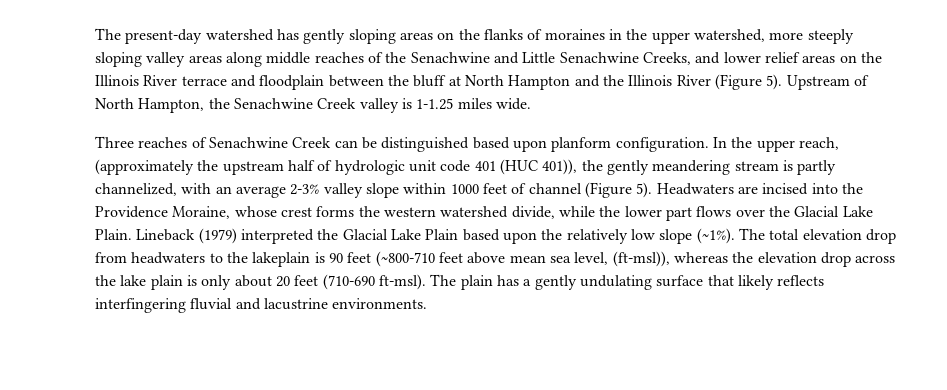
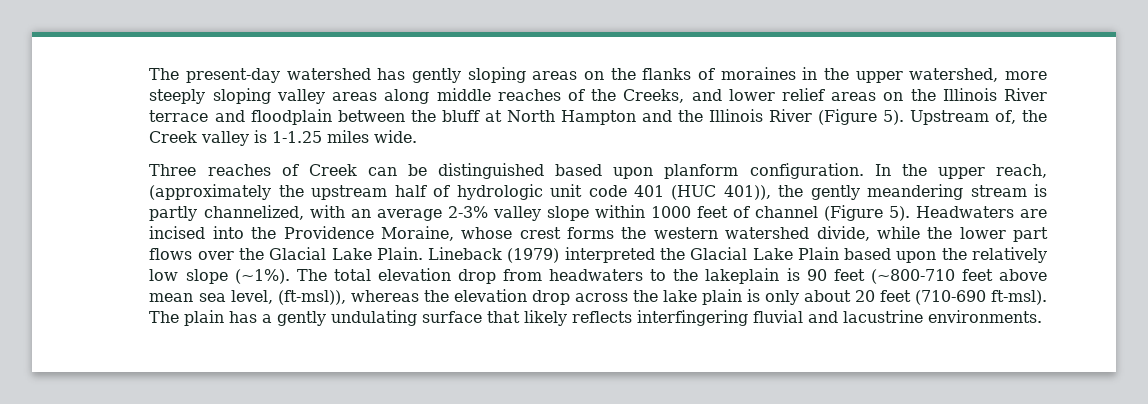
- The present-day watershed has gently sloping areas on the flanks of moraines in the upper watershed, more steeply sloping valley areas along middle reaches of the Senachwine and Little Senachwine Creeks, and lower relief areas on the Illinois River terrace and floodplain between the bluff at North Hampton and the Illinois River (Figure 5).
+ The present-day watershed has gently sloping areas on the flanks of moraines in the upper watershed, more steeply sloping valley areas along middle reaches of the Creeks, and lower relief areas on the Illinois River terrace and floodplain between the bluff at North Hampton and the Illinois River (Figure 5).
- Upstream of North Hampton, the Senachwine Creek valley is 1-1.25 miles wide.
+ Upstream of, the Creek valley is 1-1.25 miles wide.
- Three reaches of Senachwine Creek can be distinguished based upon planform configuration.
+ Three reaches of Creek can be distinguished based upon planform configuration.

